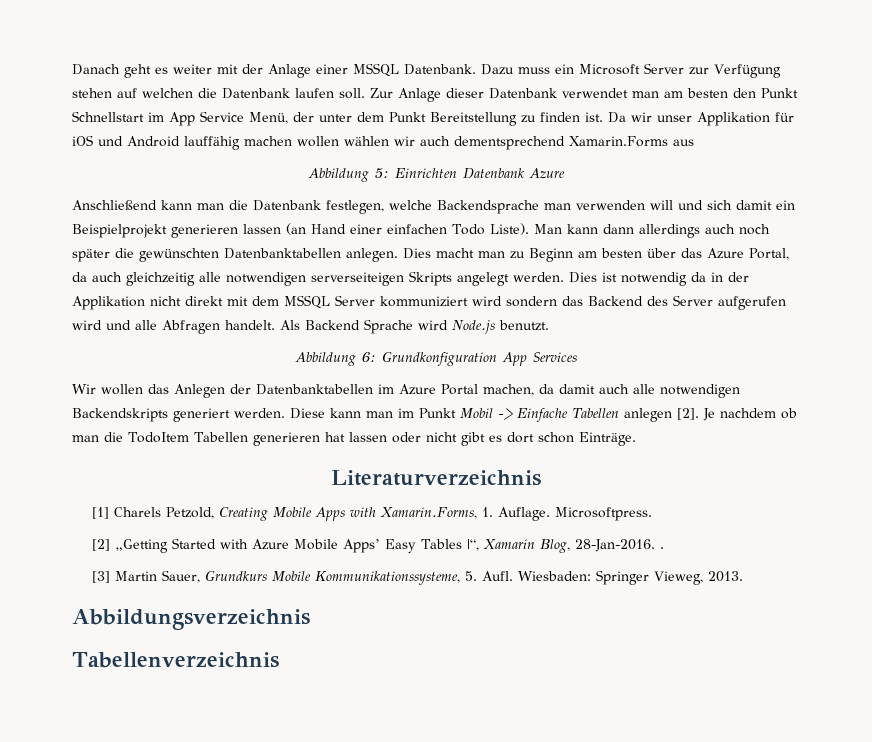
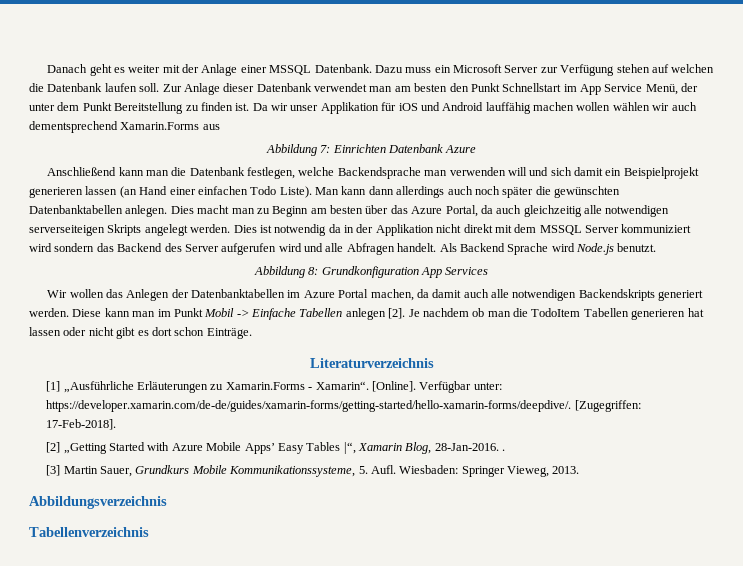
- Abbildung 5: Einrichten Datenbank Azure
+ Abbildung 7: Einrichten Datenbank Azure
- Abbildung 6: Grundkonfiguration App Services
+ Abbildung 8: Grundkonfiguration App Services
- [1] Charels Petzold, Creating Mobile Apps with Xamarin.Forms, 1. Auflage. Microsoftpress.
+ [1] „Ausführliche Erläuterungen zu Xamarin.Forms - Xamarin“. [Online]. Verfügbar unter: https://developer.xamarin.com/de-de/guides/xamarin-forms/getting-started/hello-xamarin-forms/deepdive/. [Zugegriffen: 17-Feb-2018].

